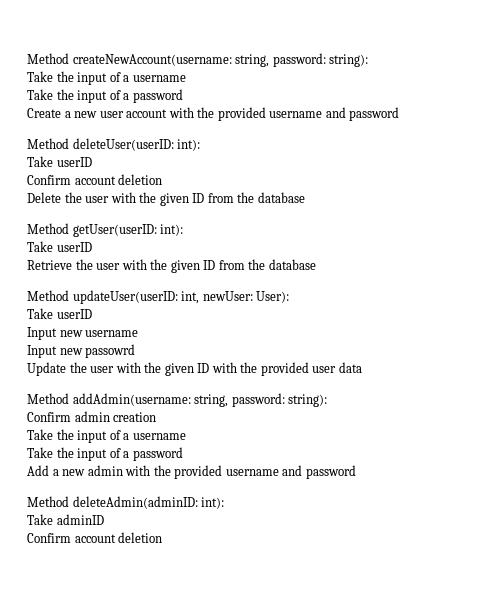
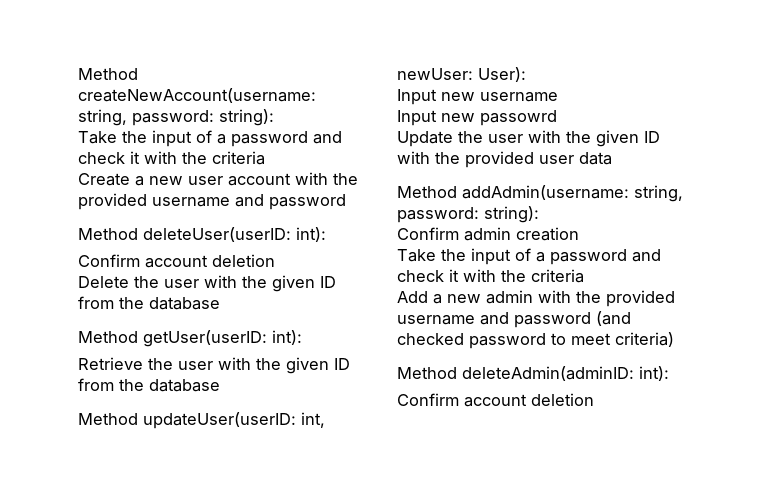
  Method createNewAccount(username: string, password: string):
- Take the input of a username
- Take the input of a password
+ Take the input of a password and check it with the criteria
  Method deleteUser(userID: int):
- Take userID
  Method getUser(userID: int):
- Take userID
  Method updateUser(userID: int, newUser: User):
- Take userID
  Confirm admin creation
- Take the input of a username
- Take the input of a password
+ Take the input of a password and check it with the criteria
- Add a new admin with the provided username and password
+ Add a new admin with the provided username and password (and checked password to meet criteria)
- Take adminID

